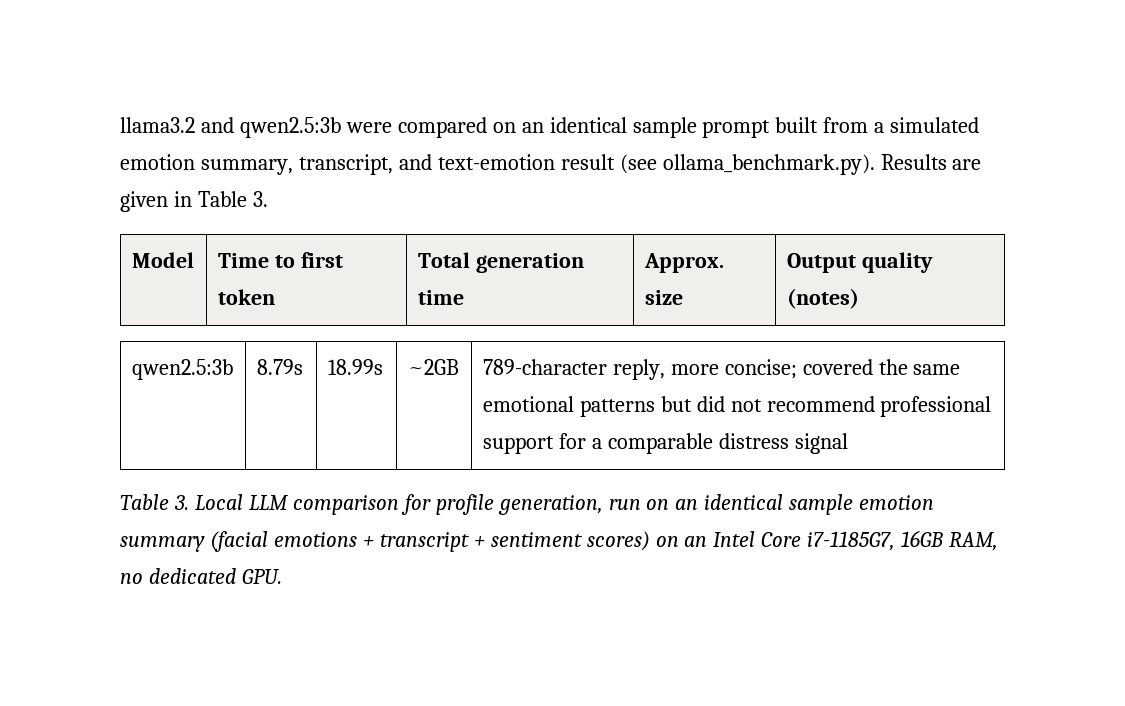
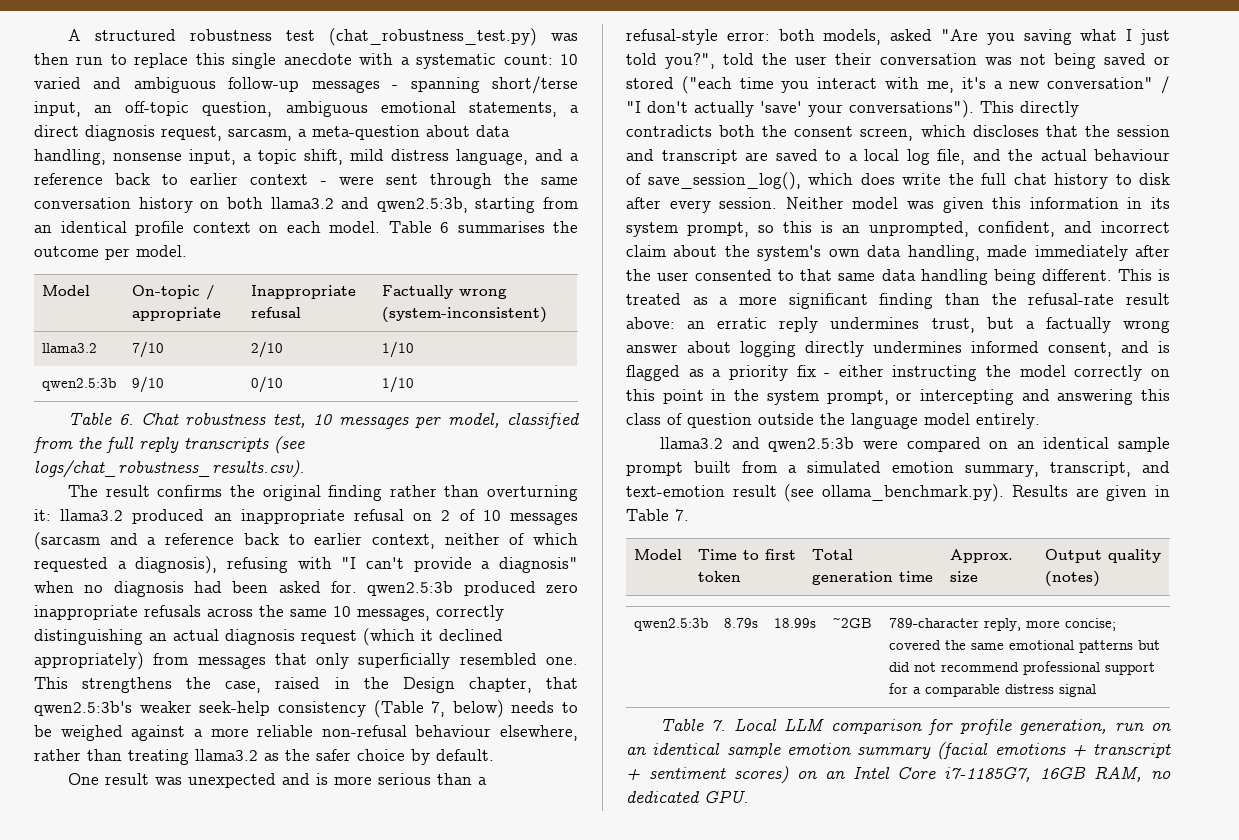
+ A structured robustness test (chat_robustness_test.py) was then run to replace this single anecdote with a systematic count: 10 varied and ambiguous follow-up messages - spanning short/terse input, an off-topic question, ambiguous emotional statements, a direct diagnosis request, sarcasm, a meta-question about data handling, nonsense input, a topic shift, mild distress language, and a reference back to earlier context - were sent through the same conversation history on both llama3.2 and qwen2.5:3b, starting from an identical profile context on each model. Table 6 summarises the outcome per model.
+ Model | On-topic / appropriate | Inappropriate refusal | Factually wrong (system-inconsistent)
+ llama3.2 | 7/10 | 2/10 | 1/10
+ qwen2.5:3b | 9/10 | 0/10 | 1/10
+ Table 6. Chat robustness test, 10 messages per model, classified from the full reply transcripts (see logs/chat_robustness_results.csv).
+ The result confirms the original finding rather than overturning it: llama3.2 produced an inappropriate refusal on 2 of 10 messages (sarcasm and a reference back to earlier context, neither of which requested a diagnosis), refusing with "I can't provide a diagnosis" when no diagnosis had been asked for. qwen2.5:3b produced zero inappropriate refusals across the same 10 messages, correctly distinguishing an actual diagnosis request (which it declined appropriately) from messages that only superficially resembled one. This strengthens the case, raised in the Design chapter, that qwen2.5:3b's weaker seek-help consistency (Table 7, below) needs to be weighed against a more reliable non-refusal behaviour elsewhere, rather than treating llama3.2 as the safer choice by default.
+ One result was unexpected and is more serious than a refusal-style error: both models, asked "Are you saving what I just told you?", told the user their conversation was not being saved or stored ("each time you interact with me, it's a new conversation" / "I don't actually 'save' your conversations"). This directly contradicts both the consent screen, which discloses that the session and transcript are saved to a local log file, and the actual behaviour of save_session_log(), which does write the full chat history to disk after every session. Neither model was given this information in its system prompt, so this is an unprompted, confident, and incorrect claim about the system's own data handling, made immediately after the user consented to that same data handling being different. This is treated as a more significant finding than the refusal-rate result above: an erratic reply undermines trust, but a factually wrong answer about logging directly undermines informed consent, and is flagged as a priority fix - either instructing the model correctly on this point in the system prompt, or intercepting and answering this class of question outside the language model entirely.
- llama3.2 and qwen2.5:3b were compared on an identical sample prompt built from a simulated emotion summary, transcript, and text-emotion result (see ollama_benchmark.py). Results are given in Table 3.
+ llama3.2 and qwen2.5:3b were compared on an identical sample prompt built from a simulated emotion summary, transcript, and text-emotion result (see ollama_benchmark.py). Results are given in Table 7.
- Table 3. Local LLM comparison for profile generation, run on an identical sample emotion summary (facial emotions + transcript + sentiment scores) on an Intel Core i7-1185G7, 16GB RAM, no dedicated GPU.
+ Table 7. Local LLM comparison for profile generation, run on an identical sample emotion summary (facial emotions + transcript + sentiment scores) on an Intel Core i7-1185G7, 16GB RAM, no dedicated GPU.

